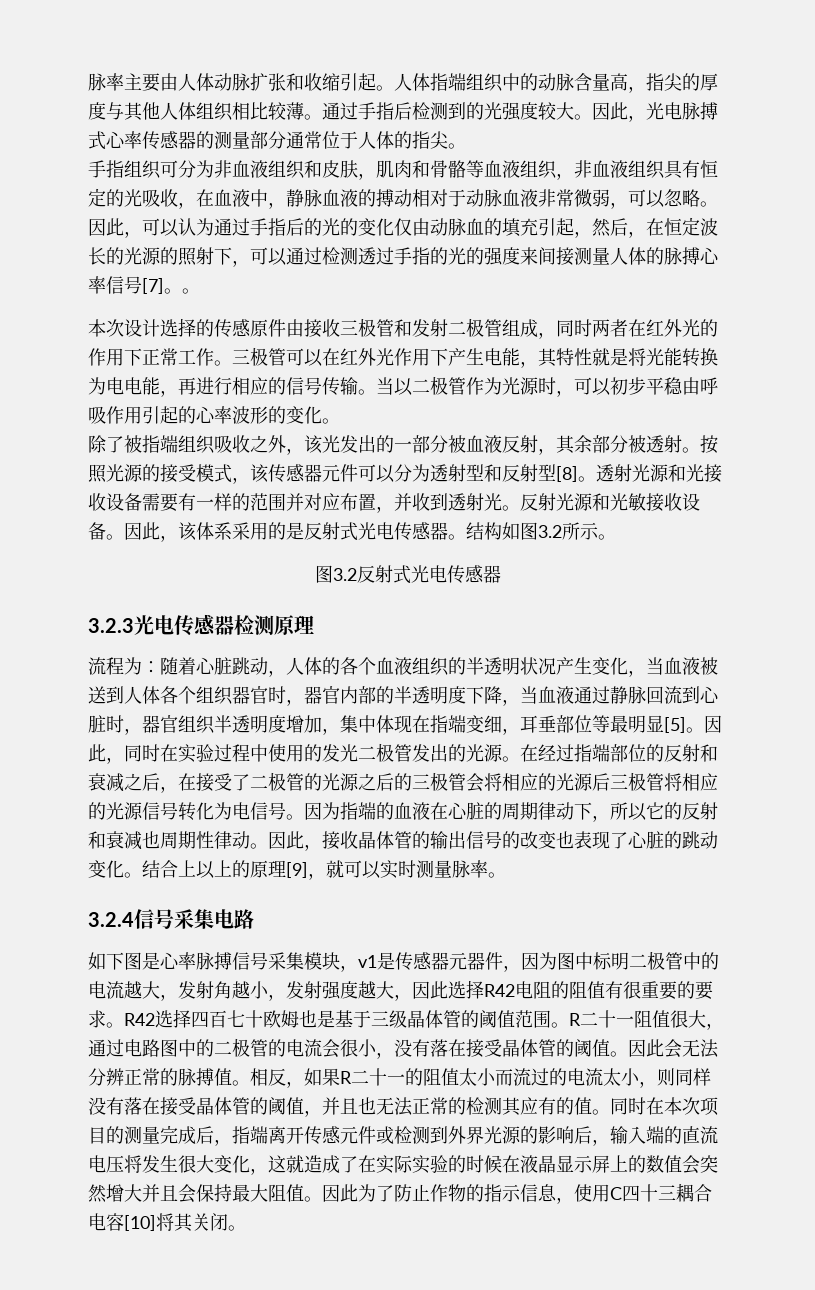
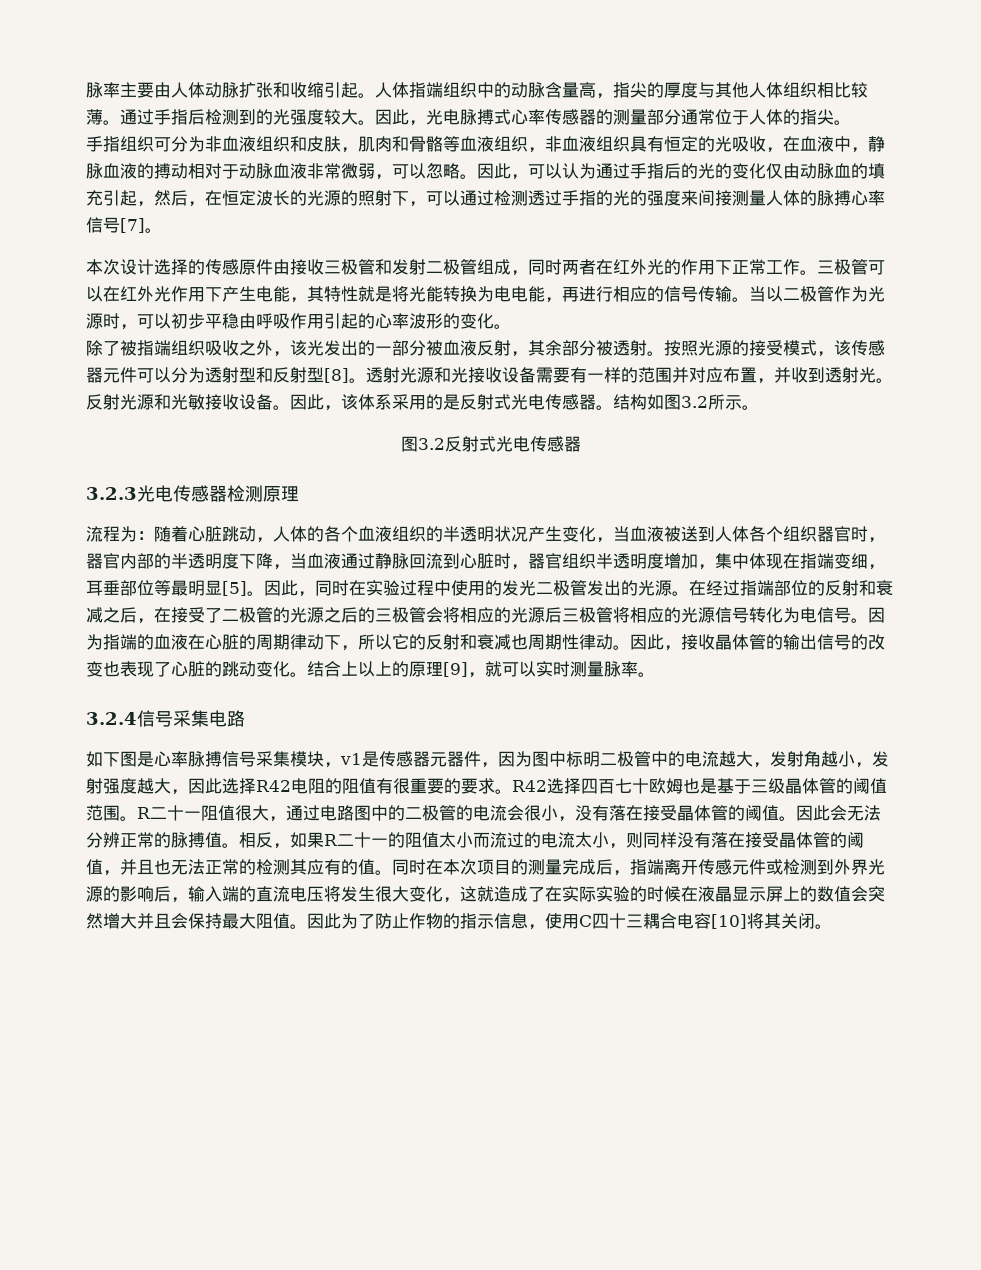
- 因此，可以认为通过手指后的光的变化仅由动脉血的填充引起，然后，在恒定波长的光源的照射下，可以通过检测透过手指的光的强度来间接测量人体的脉搏心率信号[7]。。
+ 因此，可以认为通过手指后的光的变化仅由动脉血的填充引起，然后，在恒定波长的光源的照射下，可以通过检测透过手指的光的强度来间接测量人体的脉搏心率信号[7]。

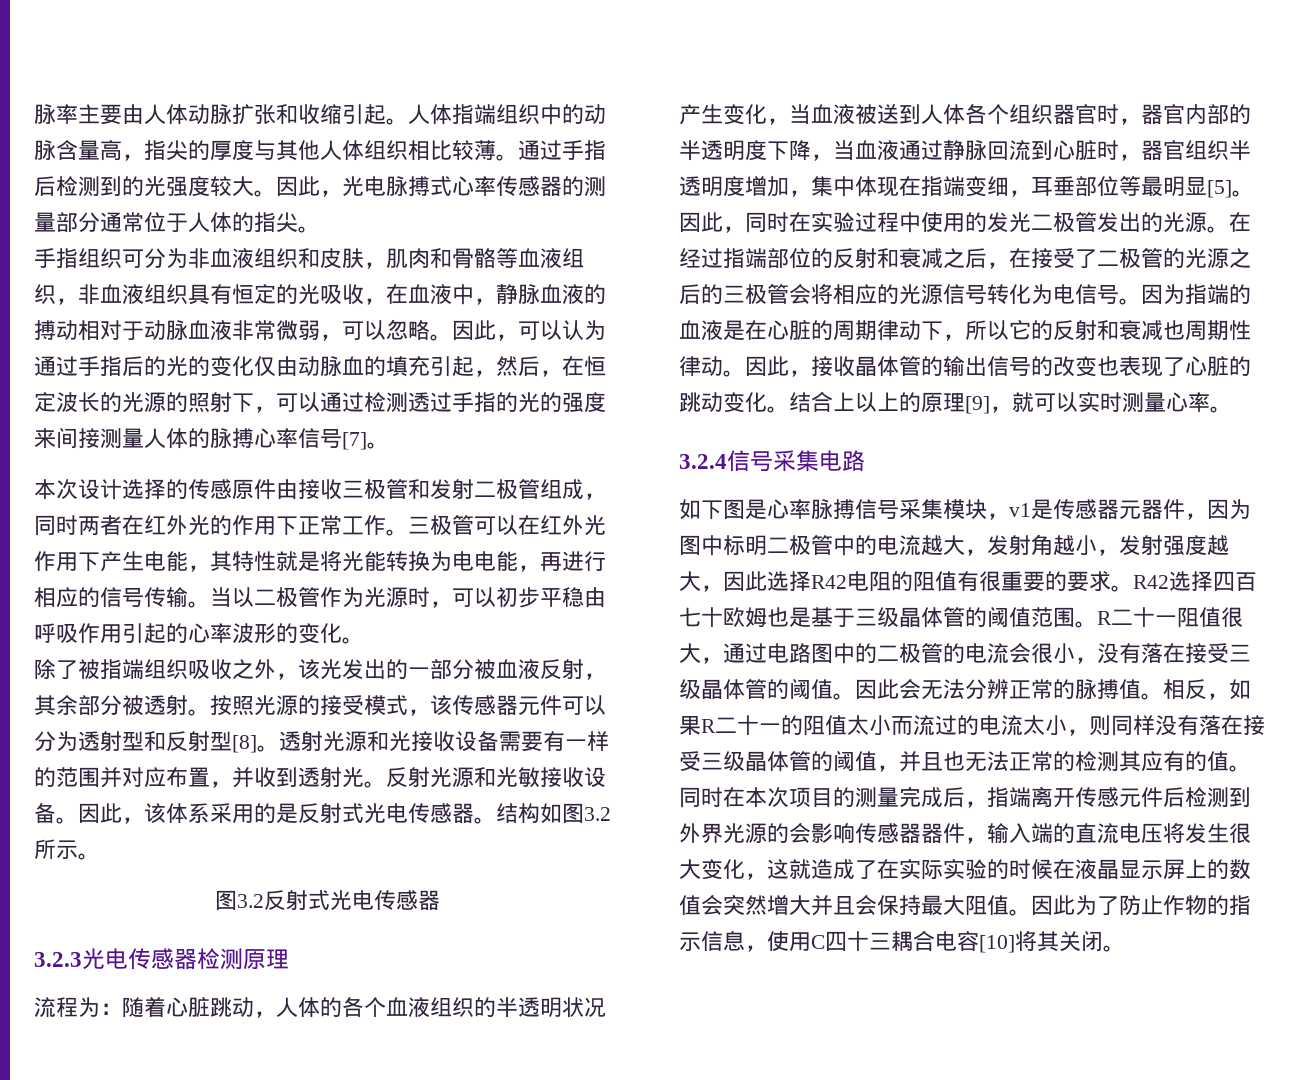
- 在经过指端部位的反射和衰减之后，在接受了二极管的光源之后的三极管会将相应的光源后三极管将相应的光源信号转化为电信号。
+ 在经过指端部位的反射和衰减之后，在接受了二极管的光源之后的三极管会将相应的光源信号转化为电信号。
- 因为指端的血液在心脏的周期律动下，所以它的反射和衰减也周期性律动。
+ 因为指端的血液是在心脏的周期律动下，所以它的反射和衰减也周期性律动。
- 结合上以上的原理[9]，就可以实时测量脉率。
+ 结合上以上的原理[9]，就可以实时测量心率。
- R二十一阻值很大，通过电路图中的二极管的电流会很小，没有落在接受晶体管的阈值。
+ R二十一阻值很大，通过电路图中的二极管的电流会很小，没有落在接受三级晶体管的阈值。
- 相反，如果R二十一的阻值太小而流过的电流太小，则同样没有落在接受晶体管的阈值，并且也无法正常的检测其应有的值。
+ 相反，如果R二十一的阻值太小而流过的电流太小，则同样没有落在接受三级晶体管的阈值，并且也无法正常的检测其应有的值。
- 同时在本次项目的测量完成后，指端离开传感元件或检测到外界光源的影响后，输入端的直流电压将发生很大变化，这就造成了在实际实验的时候在液晶显示屏上的数值会突然增大并且会保持最大阻值。
+ 同时在本次项目的测量完成后，指端离开传感元件后检测到外界光源的会影响传感器器件，输入端的直流电压将发生很大变化，这就造成了在实际实验的时候在液晶显示屏上的数值会突然增大并且会保持最大阻值。

